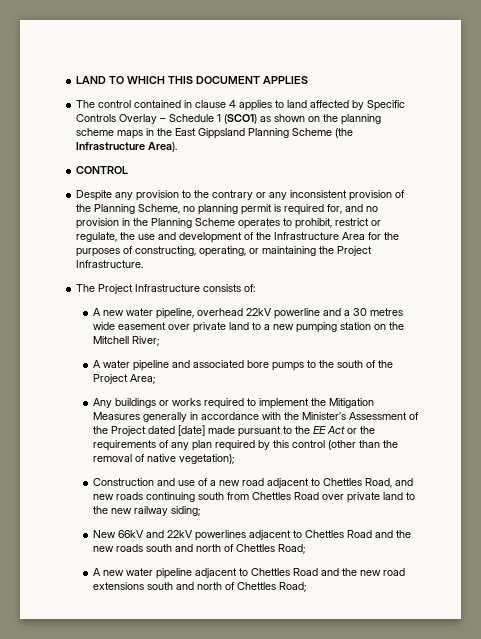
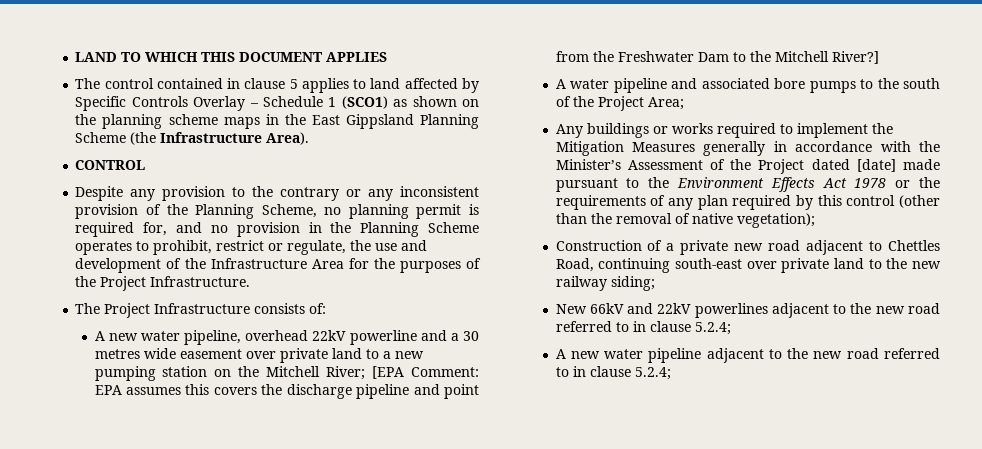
- The control contained in clause 4 applies to land affected by Specific Controls Overlay – Schedule 1 (SCO1) as shown on the planning scheme maps in the East Gippsland Planning Scheme (the Infrastructure Area).
+ The control contained in clause 5 applies to land affected by Specific Controls Overlay – Schedule 1 (SCO1) as shown on the planning scheme maps in the East Gippsland Planning Scheme (the Infrastructure Area).
- Despite any provision to the contrary or any inconsistent provision of the Planning Scheme, no planning permit is required for, and no provision in the Planning Scheme operates to prohibit, restrict or regulate, the use and development of the Infrastructure Area for the purposes of constructing, operating, or maintaining the Project Infrastructure.
+ Despite any provision to the contrary or any inconsistent provision of the Planning Scheme, no planning permit is required for, and no provision in the Planning Scheme operates to prohibit, restrict or regulate, the use and development of the Infrastructure Area for the purposes of the Project Infrastructure.
- A new water pipeline, overhead 22kV powerline and a 30 metres wide easement over private land to a new pumping station on the Mitchell River;
+ A new water pipeline, overhead 22kV powerline and a 30 metres wide easement over private land to a new pumping station on the Mitchell River; [EPA Comment: EPA assumes this covers the discharge pipeline and point from the Freshwater Dam to the Mitchell River?]
- Any buildings or works required to implement the Mitigation Measures generally in accordance with the Minister’s Assessment of the Project dated [date] made pursuant to the EE Act or the requirements of any plan required by this control (other than the removal of native vegetation);
+ Any buildings or works required to implement the Mitigation Measures generally in accordance with the Minister’s Assessment of the Project dated [date] made pursuant to the Environment Effects Act 1978 or the requirements of any plan required by this control (other than the removal of native vegetation);
- Construction and use of a new road adjacent to Chettles Road, and new roads continuing south from Chettles Road over private land to the new railway siding;
+ Construction of a private new road adjacent to Chettles Road, continuing south-east over private land to the new railway siding;
- New 66kV and 22kV powerlines adjacent to Chettles Road and the new roads south and north of Chettles Road;
+ New 66kV and 22kV powerlines adjacent to the new road referred to in clause 5.2.4;
- A new water pipeline adjacent to Chettles Road and the new road extensions south and north of Chettles Road;
+ A new water pipeline adjacent to the new road referred to in clause 5.2.4;

